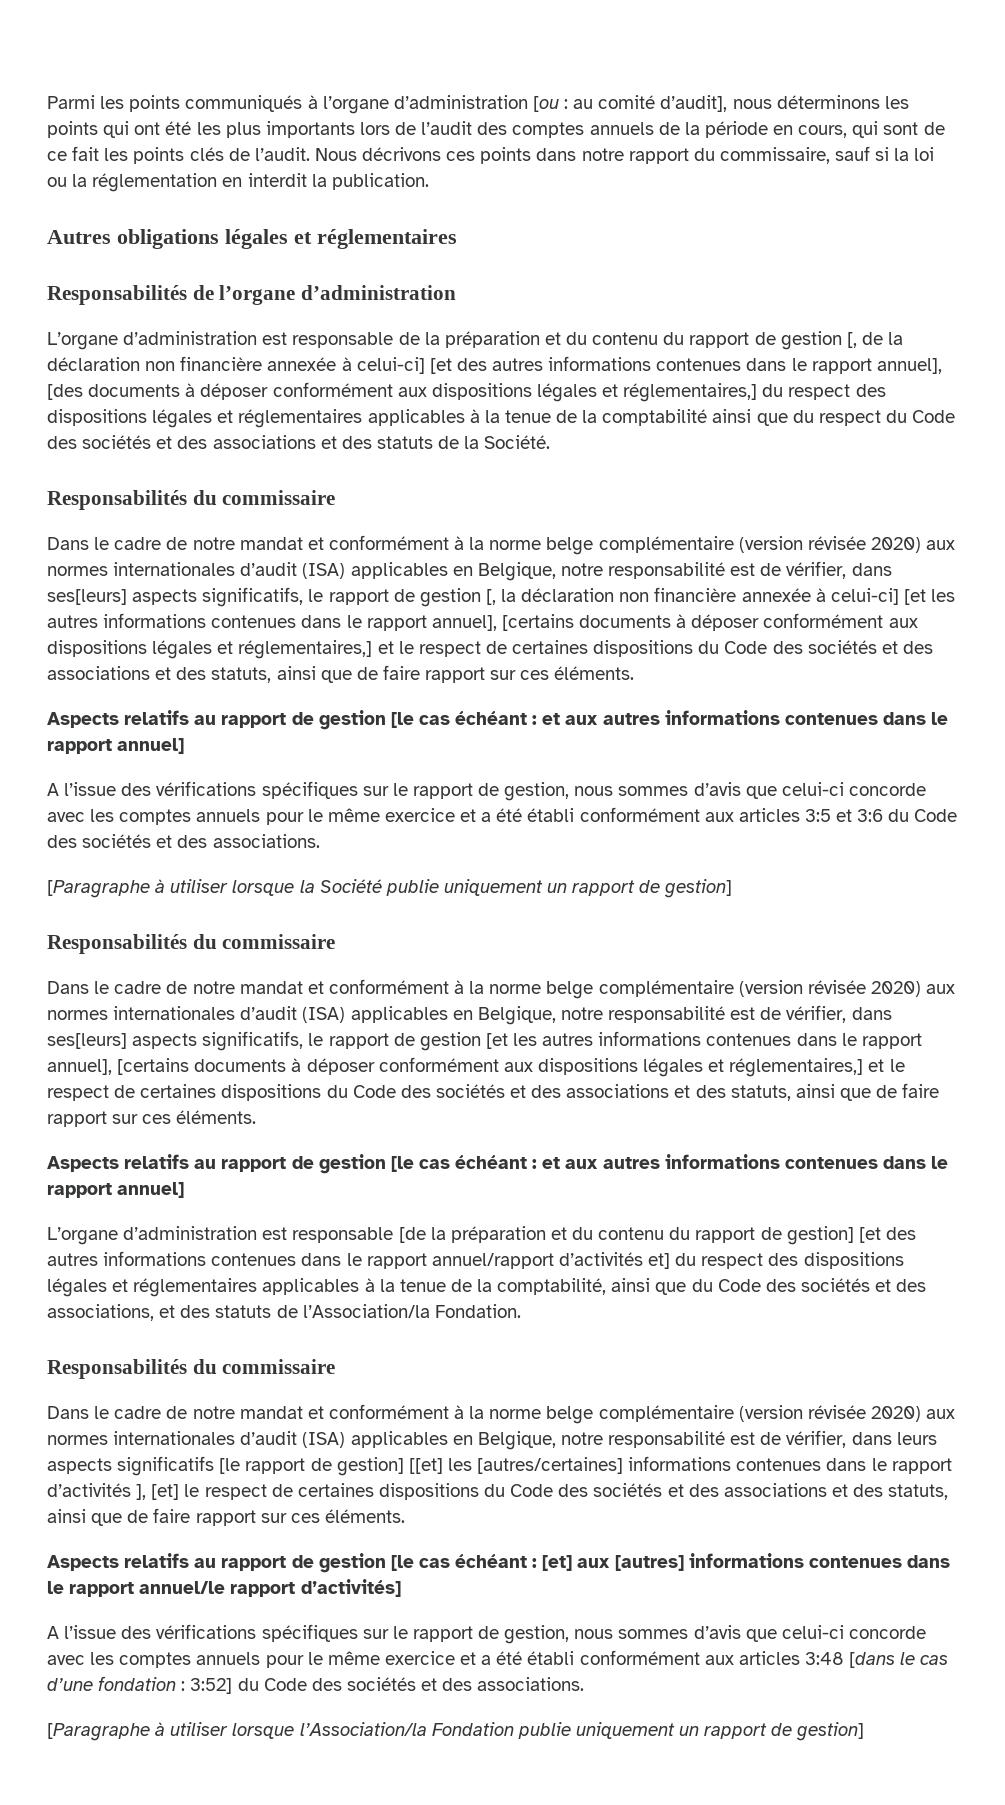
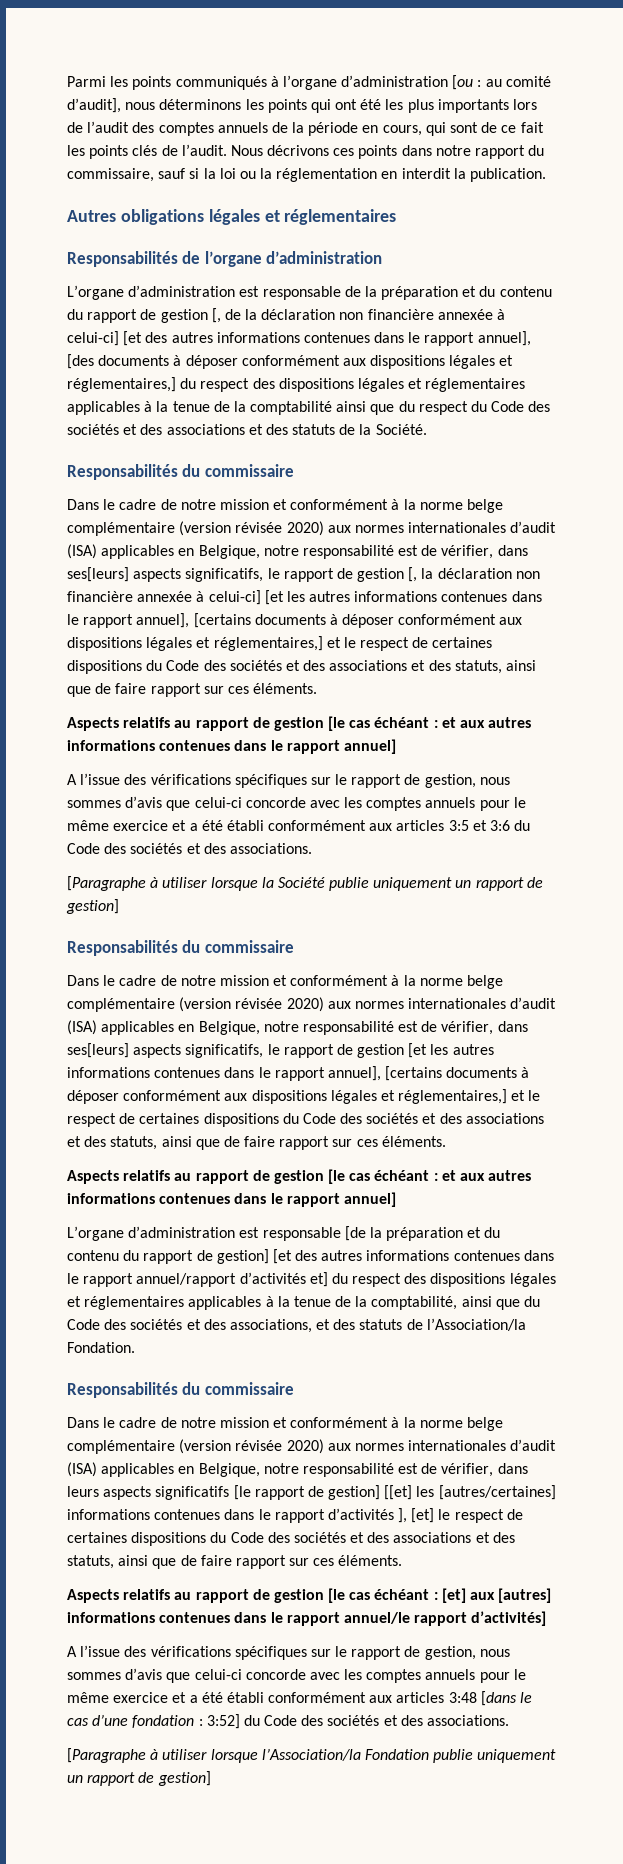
- Dans le cadre de notre mandat et conformément à la norme belge complémentaire (version révisée 2020) aux normes internationales d’audit (ISA) applicables en Belgique, notre responsabilité est de vérifier, dans ses[leurs] aspects significatifs, le rapport de gestion [, la déclaration non financière annexée à celui-ci] [et les autres informations contenues dans le rapport annuel], [certains documents à déposer conformément aux dispositions légales et réglementaires,] et le respect de certaines dispositions du Code des sociétés et des associations et des statuts, ainsi que de faire rapport sur ces éléments.
+ Dans le cadre de notre mission et conformément à la norme belge complémentaire (version révisée 2020) aux normes internationales d’audit (ISA) applicables en Belgique, notre responsabilité est de vérifier, dans ses[leurs] aspects significatifs, le rapport de gestion [, la déclaration non financière annexée à celui-ci] [et les autres informations contenues dans le rapport annuel], [certains documents à déposer conformément aux dispositions légales et réglementaires,] et le respect de certaines dispositions du Code des sociétés et des associations et des statuts, ainsi que de faire rapport sur ces éléments.
- Dans le cadre de notre mandat et conformément à la norme belge complémentaire (version révisée 2020) aux normes internationales d’audit (ISA) applicables en Belgique, notre responsabilité est de vérifier, dans ses[leurs] aspects significatifs, le rapport de gestion [et les autres informations contenues dans le rapport annuel], [certains documents à déposer conformément aux dispositions légales et réglementaires,] et le respect de certaines dispositions du Code des sociétés et des associations et des statuts, ainsi que de faire rapport sur ces éléments.
+ Dans le cadre de notre mission et conformément à la norme belge complémentaire (version révisée 2020) aux normes internationales d’audit (ISA) applicables en Belgique, notre responsabilité est de vérifier, dans ses[leurs] aspects significatifs, le rapport de gestion [et les autres informations contenues dans le rapport annuel], [certains documents à déposer conformément aux dispositions légales et réglementaires,] et le respect de certaines dispositions du Code des sociétés et des associations et des statuts, ainsi que de faire rapport sur ces éléments.
- Dans le cadre de notre mandat et conformément à la norme belge complémentaire (version révisée 2020) aux normes internationales d’audit (ISA) applicables en Belgique, notre responsabilité est de vérifier, dans leurs aspects significatifs [le rapport de gestion] [[et] les [autres/certaines] informations contenues dans le rapport d’activités ], [et] le respect de certaines dispositions du Code des sociétés et des associations et des statuts, ainsi que de faire rapport sur ces éléments.
+ Dans le cadre de notre mission et conformément à la norme belge complémentaire (version révisée 2020) aux normes internationales d’audit (ISA) applicables en Belgique, notre responsabilité est de vérifier, dans leurs aspects significatifs [le rapport de gestion] [[et] les [autres/certaines] informations contenues dans le rapport d’activités ], [et] le respect de certaines dispositions du Code des sociétés et des associations et des statuts, ainsi que de faire rapport sur ces éléments.

